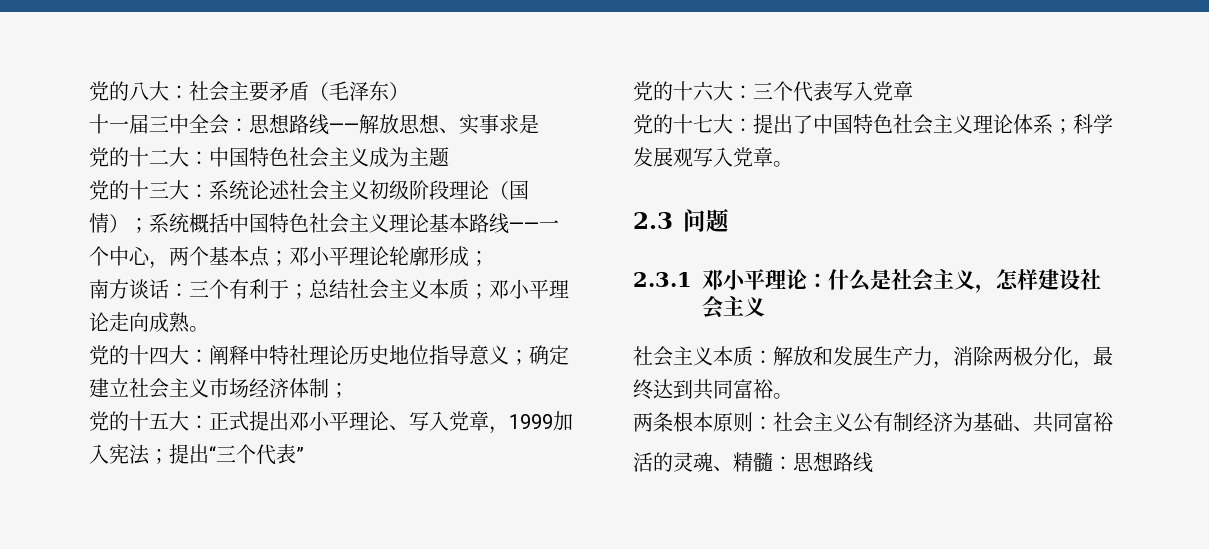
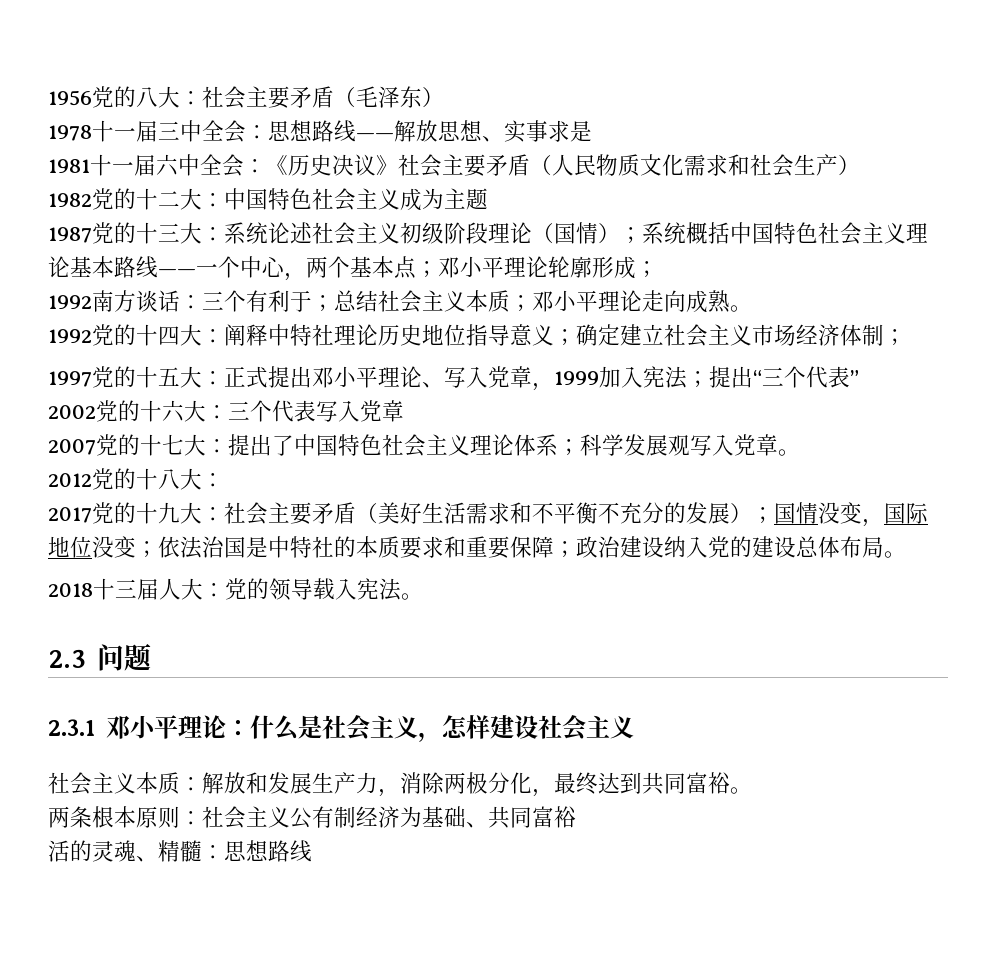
- 党的八大：社会主要矛盾（毛泽东）
+ 1956党的八大：社会主要矛盾（毛泽东）
- 十一届三中全会：思想路线——解放思想、实事求是
+ 1978十一届三中全会：思想路线——解放思想、实事求是
- 党的十二大：中国特色社会主义成为主题
+ 1981十一届六中全会：《历史决议》社会主要矛盾（人民物质文化需求和社会生产）
+ 1982党的十二大：中国特色社会主义成为主题
- 党的十三大：系统论述社会主义初级阶段理论（国情）；系统概括中国特色社会主义理论基本路线——一个中心，两个基本点；邓小平理论轮廓形成；
+ 1987党的十三大：系统论述社会主义初级阶段理论（国情）；系统概括中国特色社会主义理论基本路线——一个中心，两个基本点；邓小平理论轮廓形成；
- 南方谈话：三个有利于；总结社会主义本质；邓小平理论走向成熟。
+ 1992南方谈话：三个有利于；总结社会主义本质；邓小平理论走向成熟。
- 党的十四大：阐释中特社理论历史地位指导意义；确定建立社会主义市场经济体制；
+ 1992党的十四大：阐释中特社理论历史地位指导意义；确定建立社会主义市场经济体制；
- 党的十五大：正式提出邓小平理论、写入党章，1999加入宪法；提出“三个代表”
+ 1997党的十五大：正式提出邓小平理论、写入党章，1999加入宪法；提出“三个代表”
- 党的十六大：三个代表写入党章
+ 2002党的十六大：三个代表写入党章
- 党的十七大：提出了中国特色社会主义理论体系；科学发展观写入党章。
+ 2007党的十七大：提出了中国特色社会主义理论体系；科学发展观写入党章。
+ 2012党的十八大：
+ 2017党的十九大：社会主要矛盾（美好生活需求和不平衡不充分的发展）；国情没变，国际地位没变；依法治国是中特社的本质要求和重要保障；政治建设纳入党的建设总体布局。
+ 2018十三届人大：党的领导载入宪法。

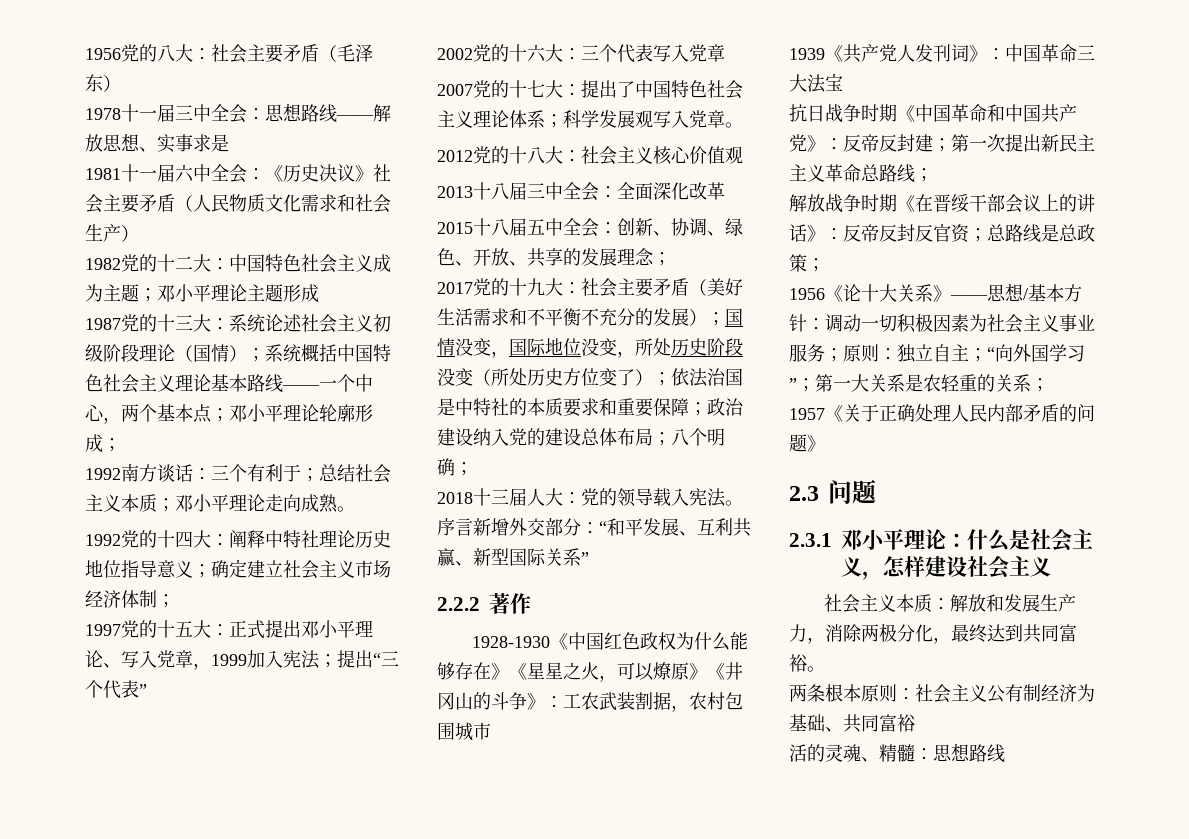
- 1982党的十二大：中国特色社会主义成为主题
+ 1982党的十二大：中国特色社会主义成为主题；邓小平理论主题形成
- 2012党的十八大：
+ 2012党的十八大：社会主义核心价值观
+ 2013十八届三中全会：全面深化改革
+ 2015十八届五中全会：创新、协调、绿色、开放、共享的发展理念；
- 2017党的十九大：社会主要矛盾（美好生活需求和不平衡不充分的发展）；国情没变，国际地位没变；依法治国是中特社的本质要求和重要保障；政治建设纳入党的建设总体布局。
+ 2017党的十九大：社会主要矛盾（美好生活需求和不平衡不充分的发展）；国情没变，国际地位没变，所处历史阶段没变（所处历史方位变了）；依法治国是中特社的本质要求和重要保障；政治建设纳入党的建设总体布局；八个明确；
+ 序言新增外交部分：“和平发展、互利共赢、新型国际关系”
+ 2.2.2著作
+ 1928-1930《中国红色政权为什么能够存在》《星星之火，可以燎原》《井冈山的斗争》：工农武装割据，农村包围城市
+ 1939《共产党人发刊词》：中国革命三大法宝
+ 抗日战争时期《中国革命和中国共产党》：反帝反封建；第一次提出新民主主义革命总路线；
+ 解放战争时期《在晋绥干部会议上的讲话》：反帝反封反官资；总路线是总政策；
+ 1956《论十大关系》——思想/基本方针：调动一切积极因素为社会主义事业服务；原则：独立自主；“向外国学习”；第一大关系是农轻重的关系；
+ 1957《关于正确处理人民内部矛盾的问题》

